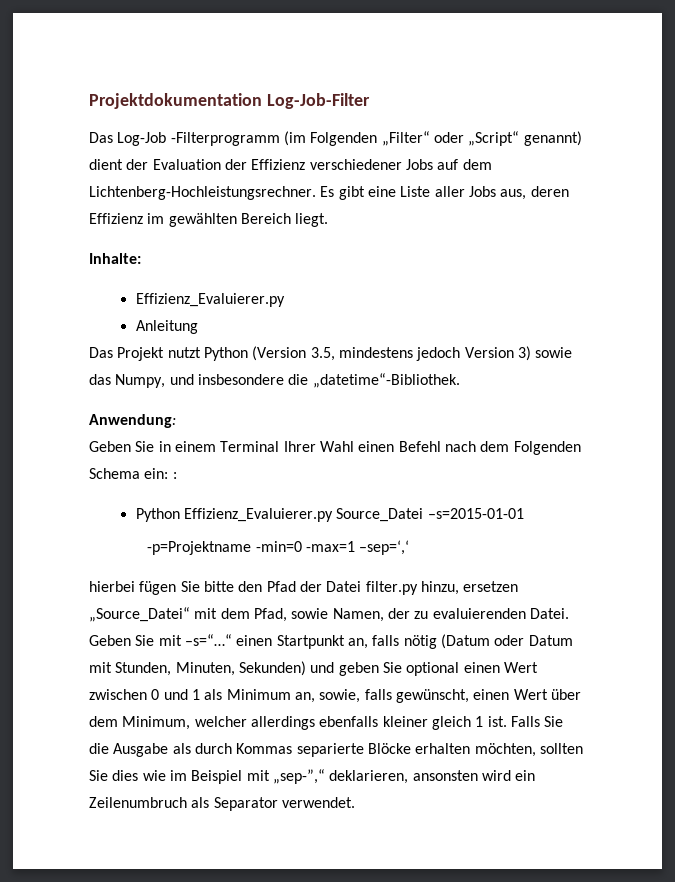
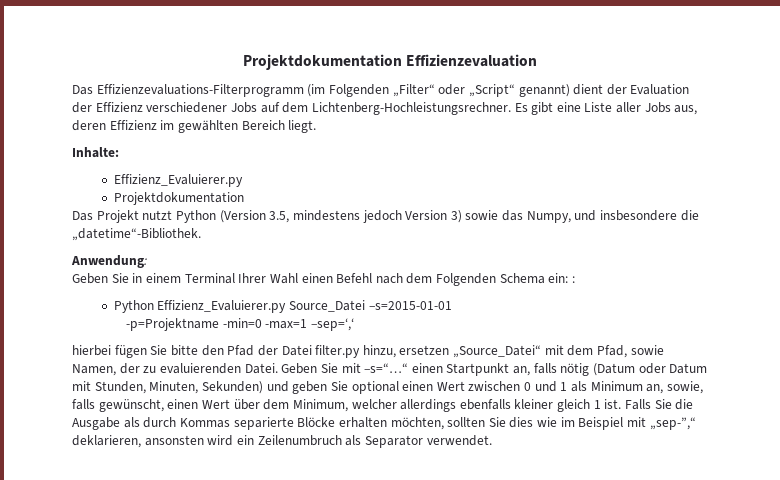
- Projektdokumentation Log-Job-Filter
- Das Log-Job -Filterprogramm (im Folgenden „Filter“ oder „Script“ genannt) dient der Evaluation der Effizienz verschiedener Jobs auf dem Lichtenberg-Hochleistungsrechner.
+ Projektdokumentation Effizienzevaluation
+ Das Effizienzevaluations-Filterprogramm (im Folgenden „Filter“ oder „Script“ genannt) dient der Evaluation der Effizienz verschiedener Jobs auf dem Lichtenberg-Hochleistungsrechner.
  Inhalte:
  Effizienz_Evaluierer.py
- Anleitung
+ Projektdokumentation

